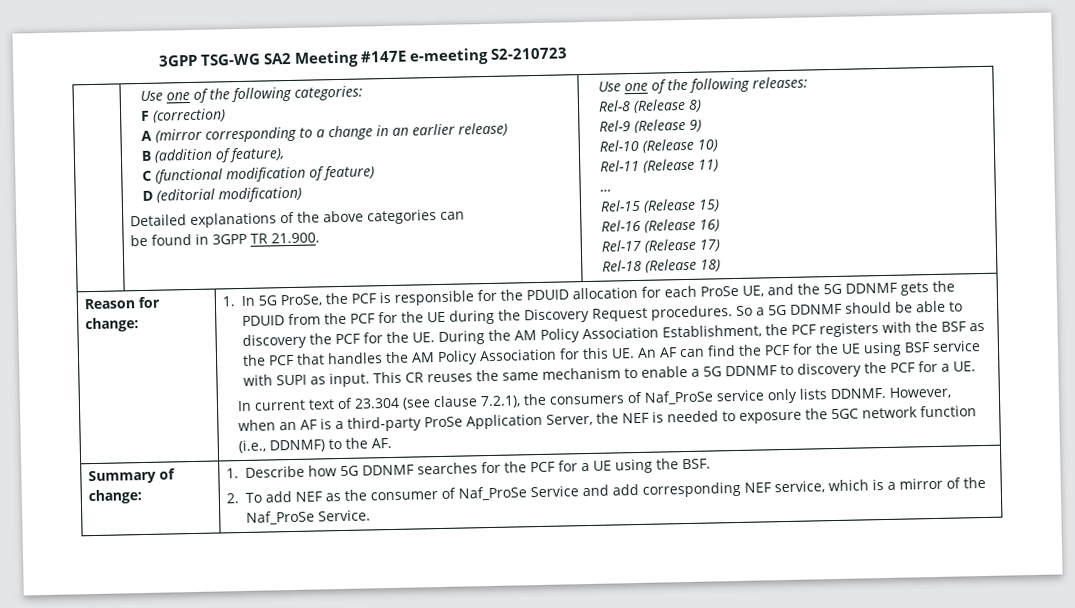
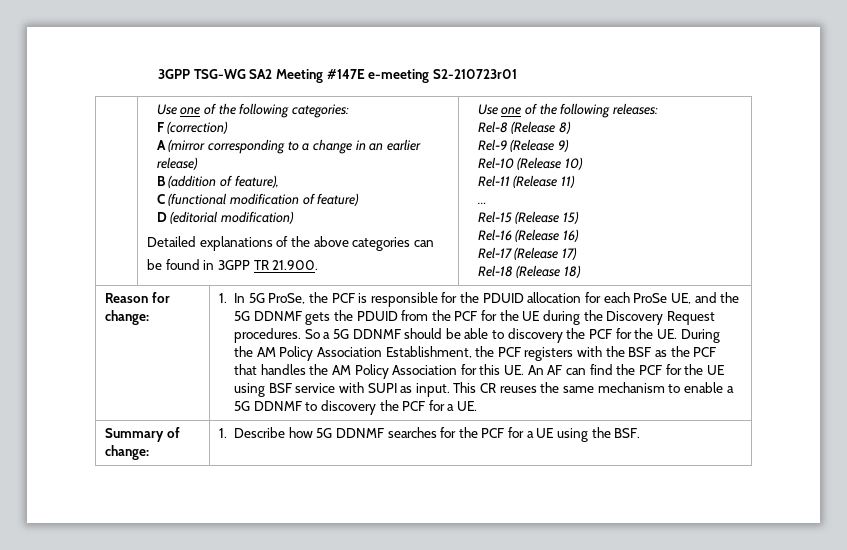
- 3GPP TSG-WG SA2 Meeting #147E e-meeting S2-210723
+ 3GPP TSG-WG SA2 Meeting #147E e-meeting S2-210723r01
- In current text of 23.304 (see clause 7.2.1), the consumers of Naf_ProSe service only lists DDNMF. However, when an AF is a third-party ProSe Application Server, the NEF is needed to exposure the 5GC network function (i.e., DDNMF) to the AF.
- 2. To add NEF as the consumer of Naf_ProSe Service and add corresponding NEF service, which is a mirror of the Naf_ProSe Service.

